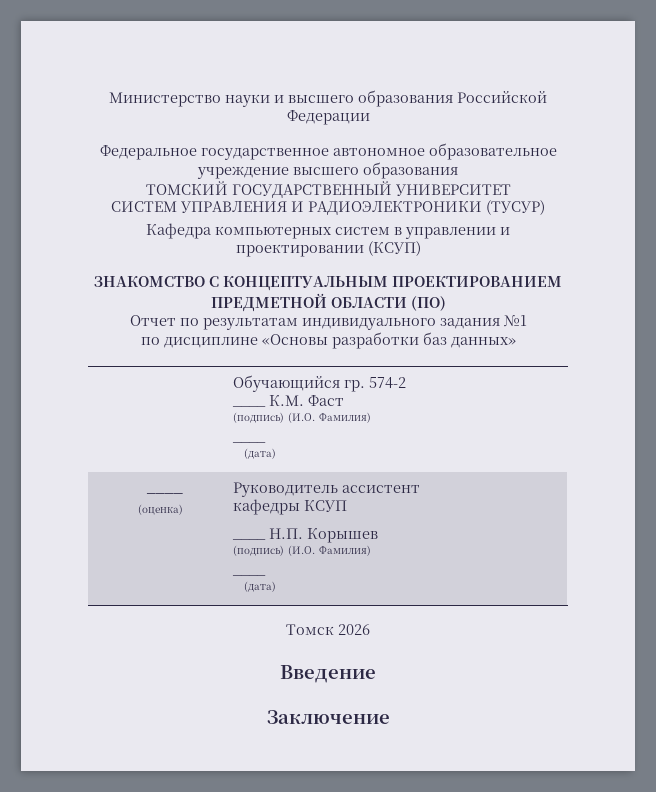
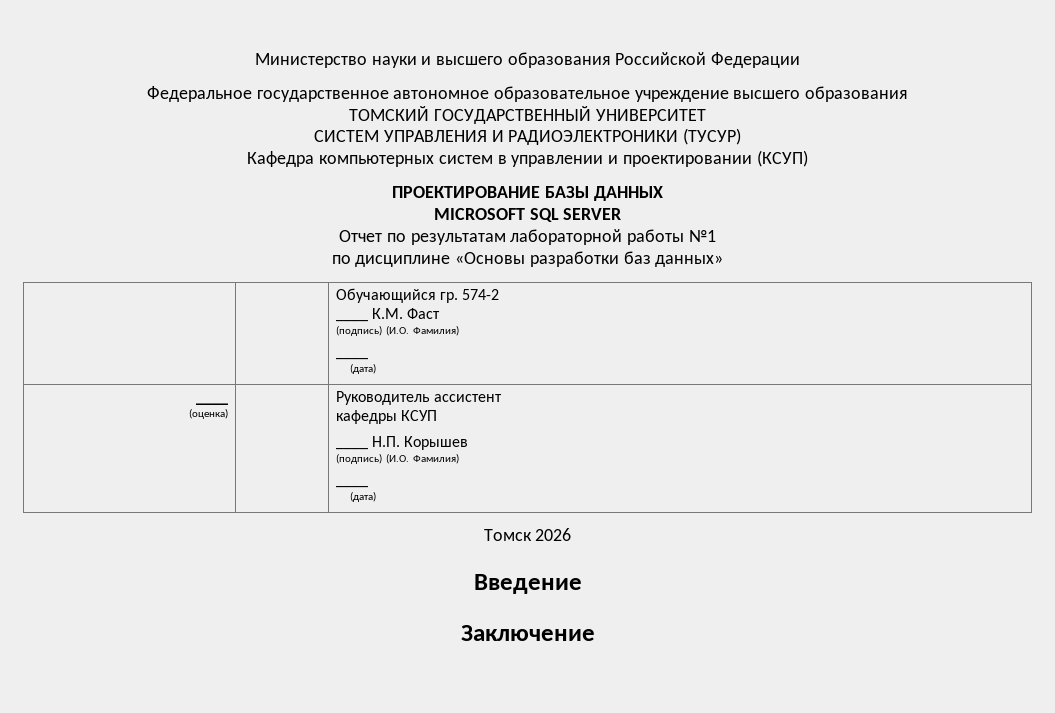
- ЗНАКОМСТВО С КОНЦЕПТУАЛЬНЫМ ПРОЕКТИРОВАНИЕМ ПРЕДМЕТНОЙ ОБЛАСТИ (ПО)
+ ПРОЕКТИРОВАНИЕ БАЗЫ ДАННЫХ
+ MICROSOFT SQL SERVER
- Отчет по результатам индивидуального задания №1
+ Отчет по результатам лабораторной работы №1

